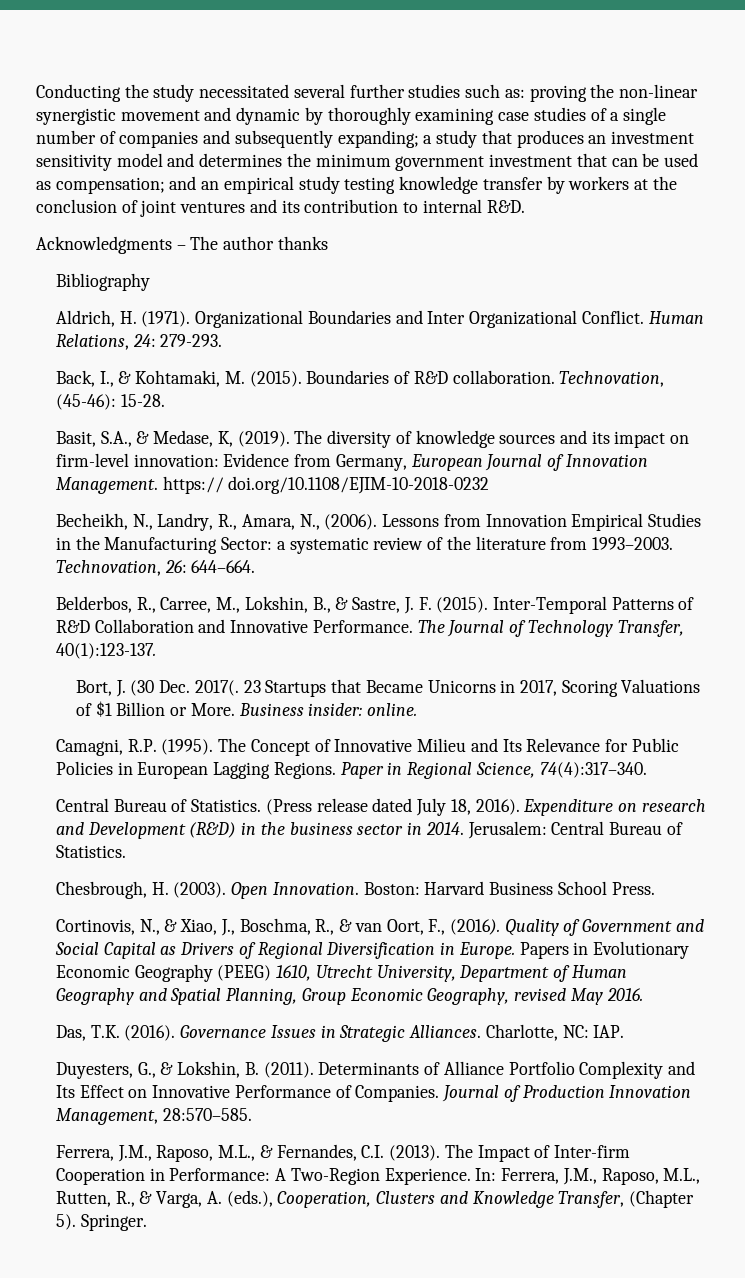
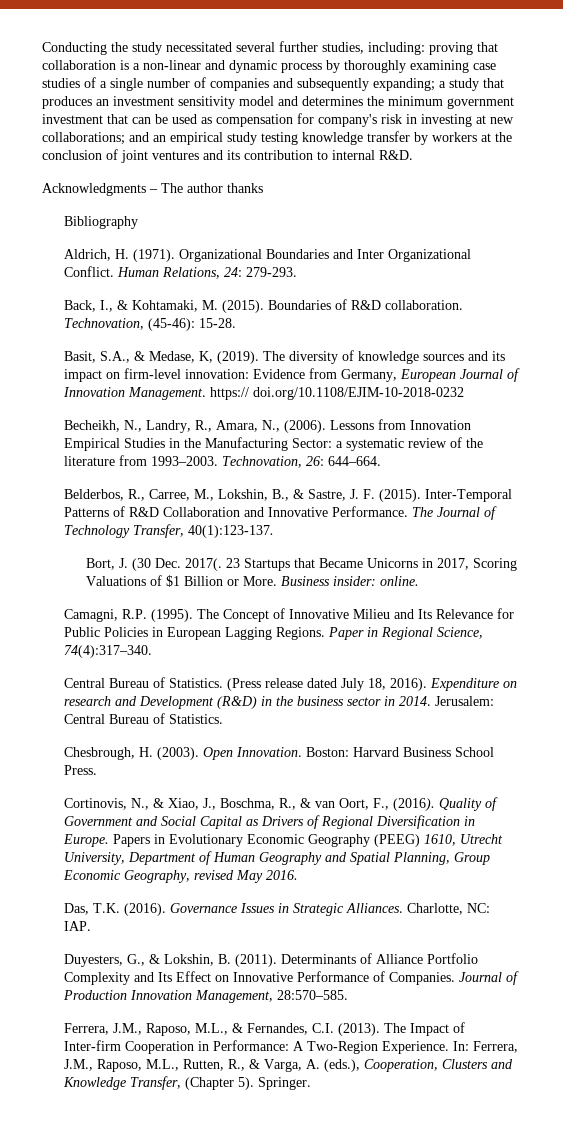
- Conducting the study necessitated several further studies such as: proving the non-linear synergistic movement and dynamic by thoroughly examining case studies of a single number of companies and subsequently expanding;
+ Conducting the study necessitated several further studies, including: proving that collaboration is a non-linear and dynamic process by thoroughly examining case studies of a single number of companies and subsequently expanding;
- a study that produces an investment sensitivity model and determines the minimum government investment that can be used as compensation;
+ a study that produces an investment sensitivity model and determines the minimum government investment that can be used as compensation for company's risk in investing at new collaborations;

